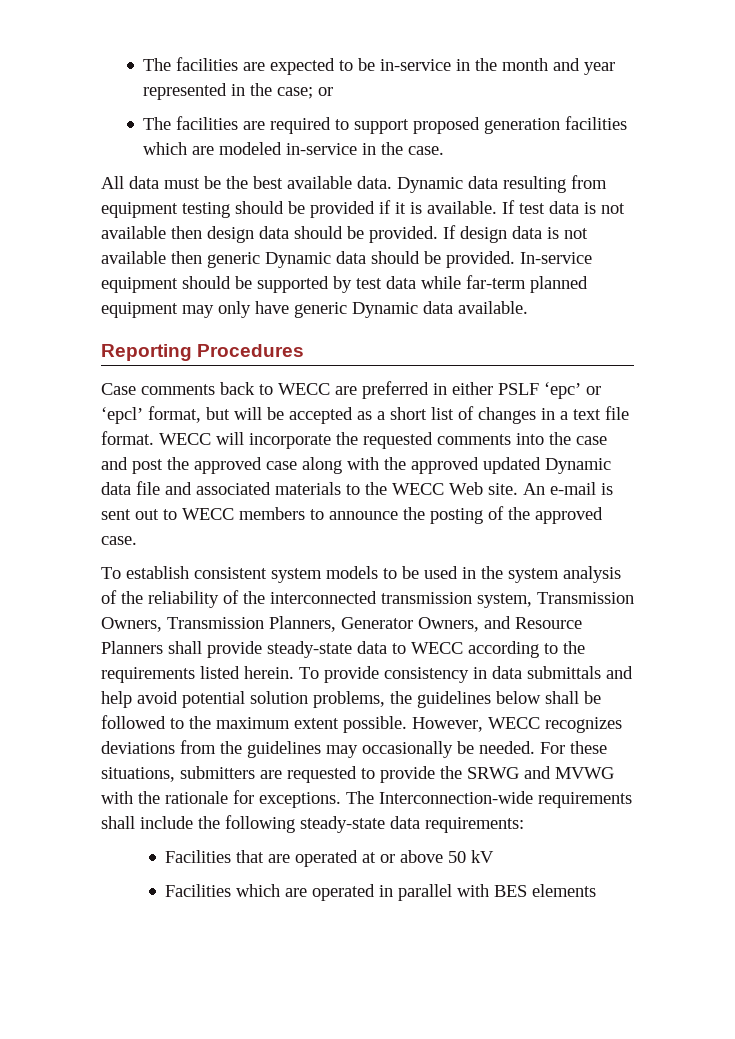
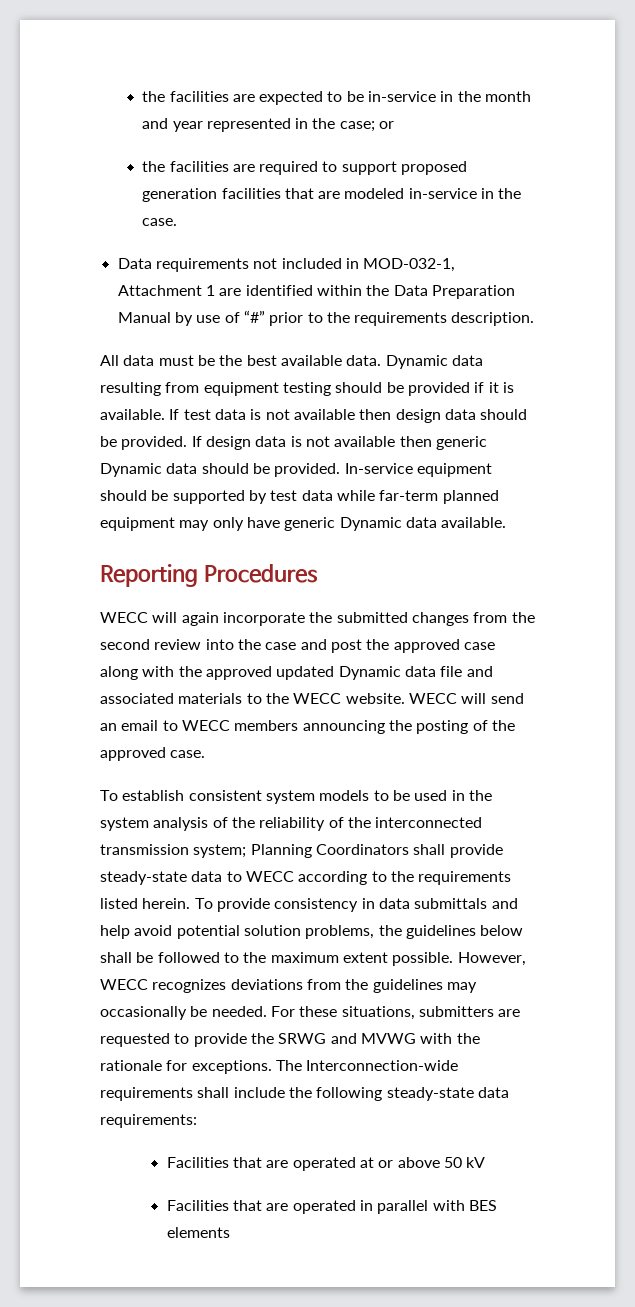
- The facilities are expected to be in-service in the month and year represented in the case; or
+ the facilities are expected to be in-service in the month and year represented in the case; or
- The facilities are required to support proposed generation facilities which are modeled in-service in the case.
+ the facilities are required to support proposed generation facilities that are modeled in-service in the case.
+ Data requirements not included in MOD-032-1, Attachment 1 are identified within the Data Preparation Manual by use of “#” prior to the requirements description.
- Case comments back to WECC are preferred in either PSLF ‘epc’ or ‘epcl’ format, but will be accepted as a short list of changes in a text file format. WECC will incorporate the requested comments into the case and post the approved case along with the approved updated Dynamic data file and associated materials to the WECC Web site. An e-mail is sent out to WECC members to announce the posting of the approved case.
+ WECC will again incorporate the submitted changes from the second review into the case and post the approved case along with the approved updated Dynamic data file and associated materials to the WECC website. WECC will send an email to WECC members announcing the posting of the approved case.
- To establish consistent system models to be used in the system analysis of the reliability of the interconnected transmission system, Transmission Owners, Transmission Planners, Generator Owners, and Resource Planners shall provide steady-state data to WECC according to the requirements listed herein.
+ To establish consistent system models to be used in the system analysis of the reliability of the interconnected transmission system; Planning Coordinators shall provide steady-state data to WECC according to the requirements listed herein.
- Facilities which are operated in parallel with BES elements
+ Facilities that are operated in parallel with BES elements

